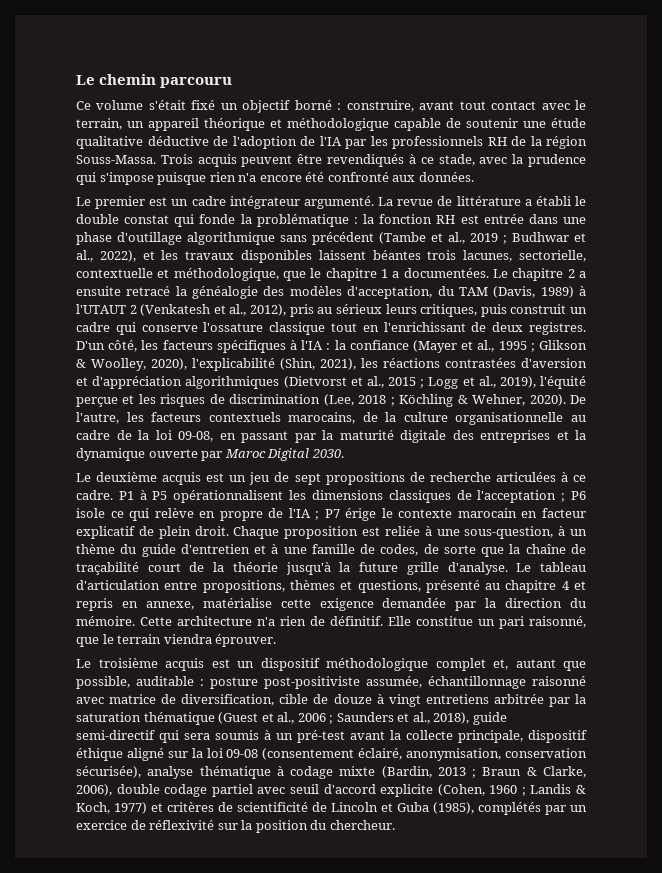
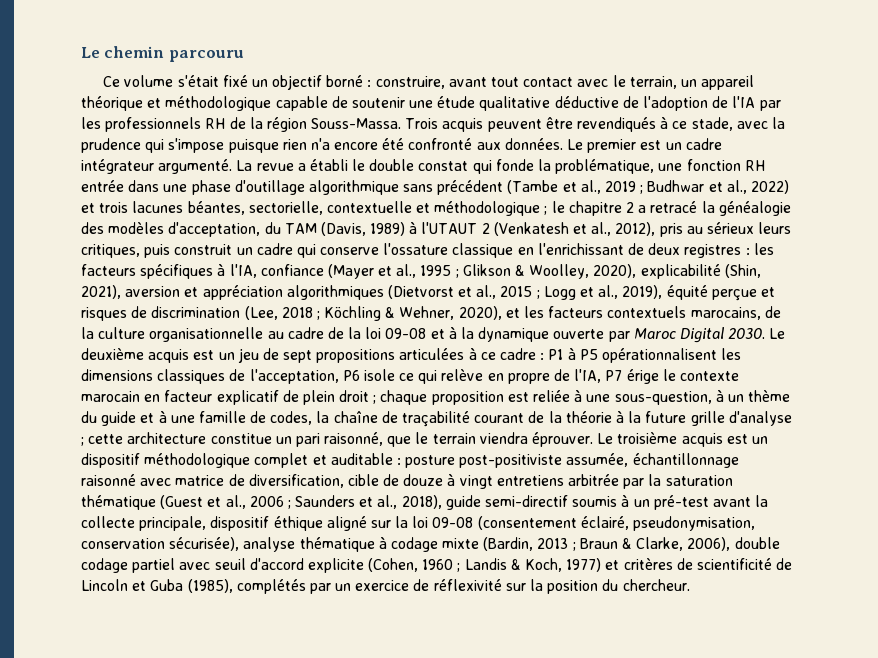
- Trois acquis peuvent être revendiqués à ce stade, avec la prudence qui s'impose puisque rien n'a encore été confronté aux données.
- Le premier est un cadre intégrateur argumenté.
+ Trois acquis peuvent être revendiqués à ce stade, avec la prudence qui s'impose puisque rien n'a encore été confronté aux données. Le premier est un cadre intégrateur argumenté.
- La revue de littérature a établi le double constat qui fonde la problématique : la fonction RH est entrée dans une phase d'outillage algorithmique sans précédent (Tambe et al., 2019 ;
+ La revue a établi le double constat qui fonde la problématique, une fonction RH entrée dans une phase d'outillage algorithmique sans précédent (Tambe et al., 2019 ;
- Budhwar et al., 2022), et les travaux disponibles laissent béantes trois lacunes, sectorielle, contextuelle et méthodologique, que le chapitre 1 a documentées. Le chapitre 2 a ensuite retracé la généalogie des modèles d'acceptation, du TAM (Davis, 1989) à l'UTAUT 2 (Venkatesh et al., 2012), pris au sérieux leurs critiques, puis construit un cadre qui conserve l'ossature classique tout en l'enrichissant de deux registres. D'un côté, les facteurs spécifiques à l'IA : la confiance (Mayer et al., 1995 ;
+ Budhwar et al., 2022) et trois lacunes béantes, sectorielle, contextuelle et méthodologique ; le chapitre 2 a retracé la généalogie des modèles d'acceptation, du TAM (Davis, 1989) à l'UTAUT 2 (Venkatesh et al., 2012), pris au sérieux leurs critiques, puis construit un cadre qui conserve l'ossature classique en l'enrichissant de deux registres : les facteurs spécifiques à l'IA, confiance (Mayer et al., 1995 ;
- Glikson & Woolley, 2020), l'explicabilité (Shin, 2021), les réactions contrastées d'aversion et d'appréciation algorithmiques (Dietvorst et al., 2015 ;
+ Glikson & Woolley, 2020), explicabilité (Shin, 2021), aversion et appréciation algorithmiques (Dietvorst et al., 2015 ;
- Logg et al., 2019), l'équité perçue et les risques de discrimination (Lee, 2018 ;
+ Logg et al., 2019), équité perçue et risques de discrimination (Lee, 2018 ;
- Köchling & Wehner, 2020). De l'autre, les facteurs contextuels marocains, de la culture organisationnelle au cadre de la loi 09-08, en passant par la maturité digitale des entreprises et la dynamique ouverte par Maroc Digital 2030.
- Le deuxième acquis est un jeu de sept propositions de recherche articulées à ce cadre.
+ Köchling & Wehner, 2020), et les facteurs contextuels marocains, de la culture organisationnelle au cadre de la loi 09-08 et à la dynamique ouverte par Maroc Digital 2030. Le deuxième acquis est un jeu de sept propositions articulées à ce cadre :
- P1 à P5 opérationnalisent les dimensions classiques de l'acceptation ; P6 isole ce qui relève en propre de l'IA ; P7 érige le contexte marocain en facteur explicatif de plein droit. Chaque proposition est reliée à une sous-question, à un thème du guide d'entretien et à une famille de codes, de sorte que la chaîne de traçabilité court de la théorie jusqu'à la future grille d'analyse. Le tableau d'articulation entre propositions, thèmes et questions, présenté au chapitre 4 et repris en annexe, matérialise cette exigence demandée par la direction du mémoire. Cette architecture n'a rien de définitif. Elle constitue un pari raisonné, que le terrain viendra éprouver.
- Le troisième acquis est un dispositif méthodologique complet et, autant que possible, auditable :
+ P1 à P5 opérationnalisent les dimensions classiques de l'acceptation, P6 isole ce qui relève en propre de l'IA, P7 érige le contexte marocain en facteur explicatif de plein droit ; chaque proposition est reliée à une sous-question, à un thème du guide et à une famille de codes, la chaîne de traçabilité courant de la théorie à la future grille d'analyse ; cette architecture constitue un pari raisonné, que le terrain viendra éprouver. Le troisième acquis est un dispositif méthodologique complet et auditable :
- Saunders et al., 2018), guide semi-directif qui sera soumis à un pré-test avant la collecte principale, dispositif éthique aligné sur la loi 09-08 (consentement éclairé, anonymisation, conservation sécurisée), analyse thématique à codage mixte (Bardin, 2013 ;
+ Saunders et al., 2018), guide semi-directif soumis à un pré-test avant la collecte principale, dispositif éthique aligné sur la loi 09-08 (consentement éclairé, pseudonymisation, conservation sécurisée), analyse thématique à codage mixte (Bardin, 2013 ;

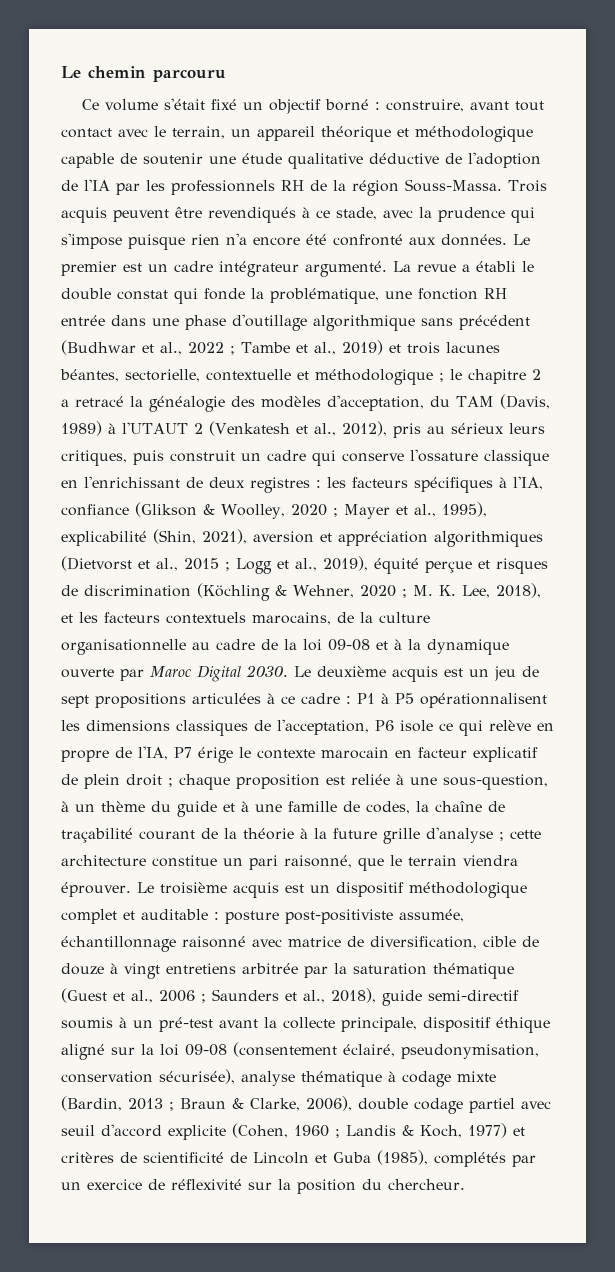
- La revue a établi le double constat qui fonde la problématique, une fonction RH entrée dans une phase d'outillage algorithmique sans précédent (Tambe et al., 2019 ; Budhwar et al., 2022) et trois lacunes béantes, sectorielle, contextuelle et méthodologique ;
+ La revue a établi le double constat qui fonde la problématique, une fonction RH entrée dans une phase d'outillage algorithmique sans précédent (Budhwar et al., 2022 ; Tambe et al., 2019) et trois lacunes béantes, sectorielle, contextuelle et méthodologique ;
- les facteurs spécifiques à l'IA, confiance (Mayer et al., 1995 ; Glikson & Woolley, 2020), explicabilité (Shin, 2021), aversion et appréciation algorithmiques (Dietvorst et al., 2015 ;
+ les facteurs spécifiques à l'IA, confiance (Glikson & Woolley, 2020 ; Mayer et al., 1995), explicabilité (Shin, 2021), aversion et appréciation algorithmiques (Dietvorst et al., 2015 ;
- Logg et al., 2019), équité perçue et risques de discrimination (Lee, 2018 ; Köchling & Wehner, 2020), et les facteurs contextuels marocains, de la culture organisationnelle au cadre de la loi 09-08 et à la dynamique ouverte par Maroc Digital 2030.
+ Logg et al., 2019), équité perçue et risques de discrimination (Köchling & Wehner, 2020 ; M. K. Lee, 2018), et les facteurs contextuels marocains, de la culture organisationnelle au cadre de la loi 09-08 et à la dynamique ouverte par Maroc Digital 2030.

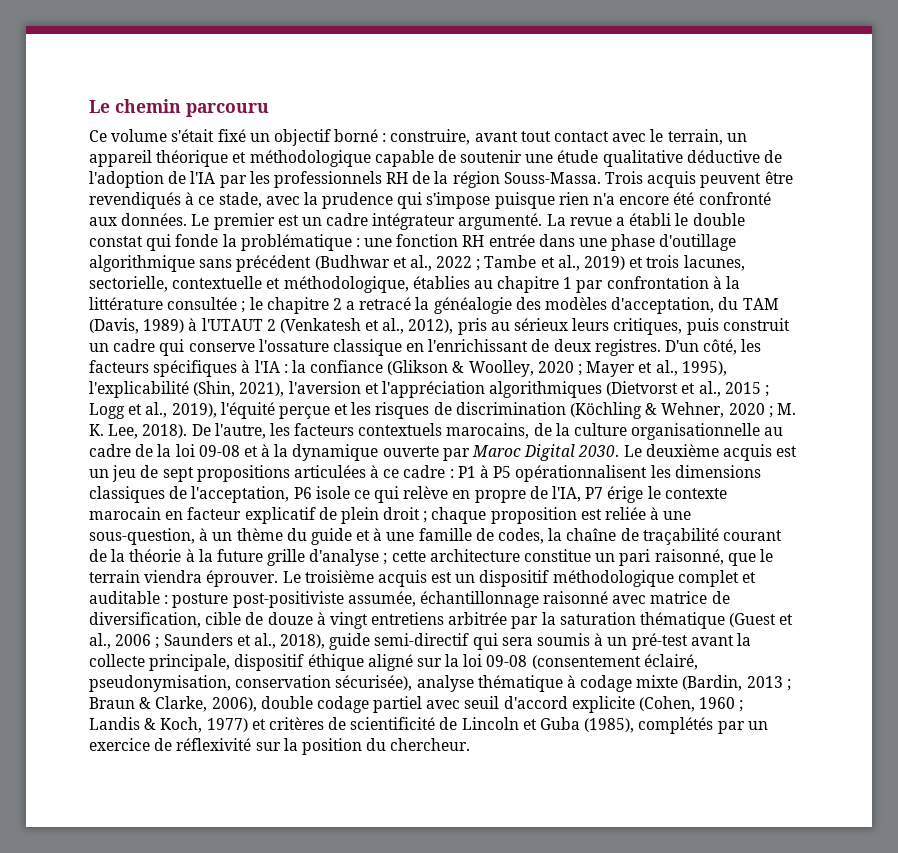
- La revue a établi le double constat qui fonde la problématique, une fonction RH entrée dans une phase d'outillage algorithmique sans précédent (Budhwar et al., 2022 ;
+ La revue a établi le double constat qui fonde la problématique : une fonction RH entrée dans une phase d'outillage algorithmique sans précédent (Budhwar et al., 2022 ;
- Tambe et al., 2019) et trois lacunes béantes, sectorielle, contextuelle et méthodologique ;
+ Tambe et al., 2019) et trois lacunes, sectorielle, contextuelle et méthodologique, établies au chapitre 1 par confrontation à la littérature consultée ;
- le chapitre 2 a retracé la généalogie des modèles d'acceptation, du TAM (Davis, 1989) à l'UTAUT 2 (Venkatesh et al., 2012), pris au sérieux leurs critiques, puis construit un cadre qui conserve l'ossature classique en l'enrichissant de deux registres : les facteurs spécifiques à l'IA, confiance (Glikson & Woolley, 2020 ;
+ le chapitre 2 a retracé la généalogie des modèles d'acceptation, du TAM (Davis, 1989) à l'UTAUT 2 (Venkatesh et al., 2012), pris au sérieux leurs critiques, puis construit un cadre qui conserve l'ossature classique en l'enrichissant de deux registres. D'un côté, les facteurs spécifiques à l'IA : la confiance (Glikson & Woolley, 2020 ;
- Mayer et al., 1995), explicabilité (Shin, 2021), aversion et appréciation algorithmiques (Dietvorst et al., 2015 ;
+ Mayer et al., 1995), l'explicabilité (Shin, 2021), l'aversion et l'appréciation algorithmiques (Dietvorst et al., 2015 ;
- Logg et al., 2019), équité perçue et risques de discrimination (Köchling & Wehner, 2020 ;
+ Logg et al., 2019), l'équité perçue et les risques de discrimination (Köchling & Wehner, 2020 ;
- M. K. Lee, 2018), et les facteurs contextuels marocains, de la culture organisationnelle au cadre de la loi 09-08 et à la dynamique ouverte par Maroc Digital 2030.
+ M. K. Lee, 2018). De l'autre, les facteurs contextuels marocains, de la culture organisationnelle au cadre de la loi 09-08 et à la dynamique ouverte par Maroc Digital 2030.
- Saunders et al., 2018), guide semi-directif soumis à un pré-test avant la collecte principale, dispositif éthique aligné sur la loi 09-08 (consentement éclairé, pseudonymisation, conservation sécurisée), analyse thématique à codage mixte (Bardin, 2013 ;
+ Saunders et al., 2018), guide semi-directif qui sera soumis à un pré-test avant la collecte principale, dispositif éthique aligné sur la loi 09-08 (consentement éclairé, pseudonymisation, conservation sécurisée), analyse thématique à codage mixte (Bardin, 2013 ;

